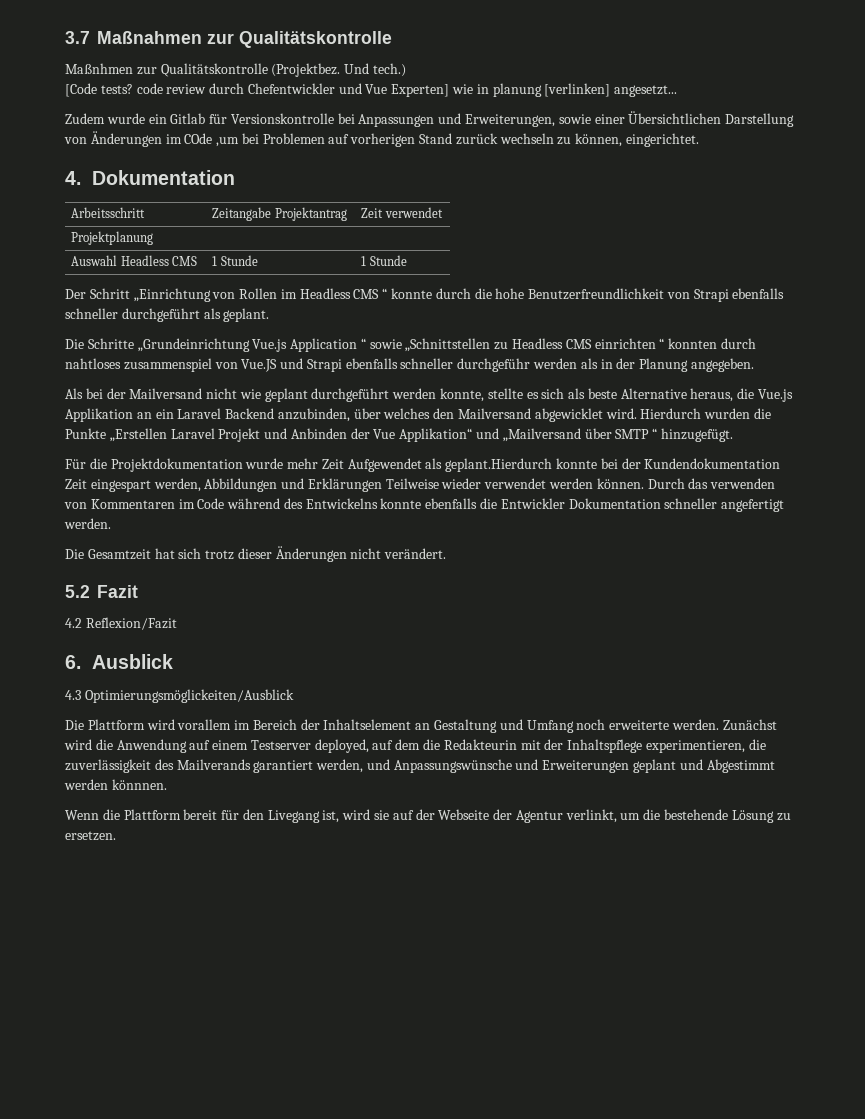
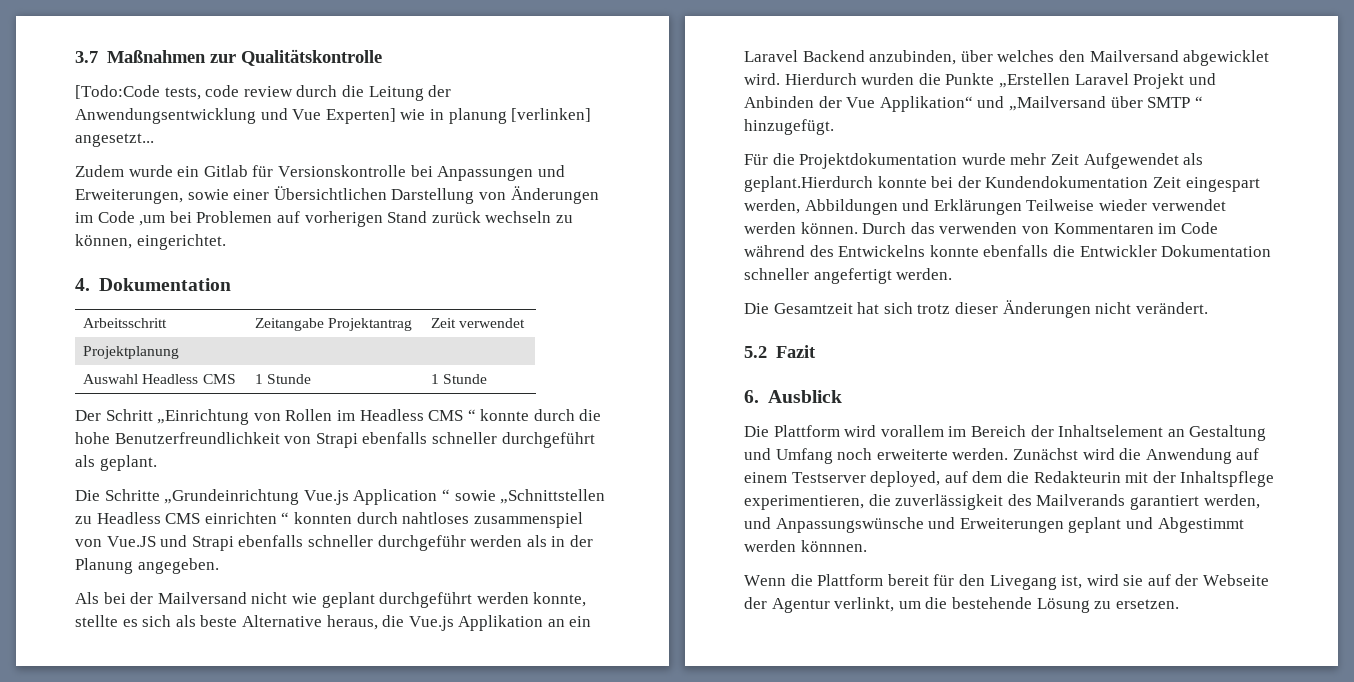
- Maßnhmen zur Qualitätskontrolle (Projektbez. Und tech.)
- [Code tests? code review durch Chefentwickler und Vue Experten] wie in planung [verlinken] angesetzt...
+ [Todo:Code tests, code review durch die Leitung der Anwendungsentwicklung und Vue Experten] wie in planung [verlinken] angesetzt...
- Zudem wurde ein Gitlab für Versionskontrolle bei Anpassungen und Erweiterungen, sowie einer Übersichtlichen Darstellung von Änderungen im COde ,um bei Problemen auf vorherigen Stand zurück wechseln zu können, eingerichtet.
+ Zudem wurde ein Gitlab für Versionskontrolle bei Anpassungen und Erweiterungen, sowie einer Übersichtlichen Darstellung von Änderungen im Code ,um bei Problemen auf vorherigen Stand zurück wechseln zu können, eingerichtet.
- 4.2 Reflexion/Fazit
- 4.3 Optimierungsmöglickeiten/Ausblick

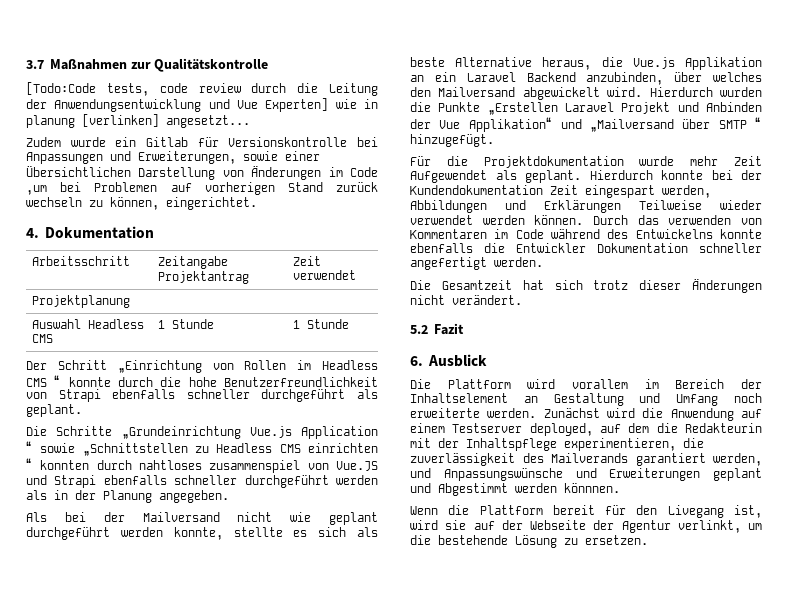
- Die Schritte „Grundeinrichtung Vue.js Application “ sowie „Schnittstellen zu Headless CMS einrichten “ konnten durch nahtloses zusammenspiel von Vue.JS und Strapi ebenfalls schneller durchgeführ werden als in der Planung angegeben.
+ Die Schritte „Grundeinrichtung Vue.js Application “ sowie „Schnittstellen zu Headless CMS einrichten “ konnten durch nahtloses zusammenspiel von Vue.JS und Strapi ebenfalls schneller durchgeführt werden als in der Planung angegeben.
- Als bei der Mailversand nicht wie geplant durchgeführt werden konnte, stellte es sich als beste Alternative heraus, die Vue.js Applikation an ein Laravel Backend anzubinden, über welches den Mailversand abgewicklet wird.
+ Als bei der Mailversand nicht wie geplant durchgeführt werden konnte, stellte es sich als beste Alternative heraus, die Vue.js Applikation an ein Laravel Backend anzubinden, über welches den Mailversand abgewickelt wird.
- Für die Projektdokumentation wurde mehr Zeit Aufgewendet als geplant.Hierdurch konnte bei der Kundendokumentation Zeit eingespart werden, Abbildungen und Erklärungen Teilweise wieder verwendet werden können.
+ Für die Projektdokumentation wurde mehr Zeit Aufgewendet als geplant. Hierdurch konnte bei der Kundendokumentation Zeit eingespart werden, Abbildungen und Erklärungen Teilweise wieder verwendet werden können.

